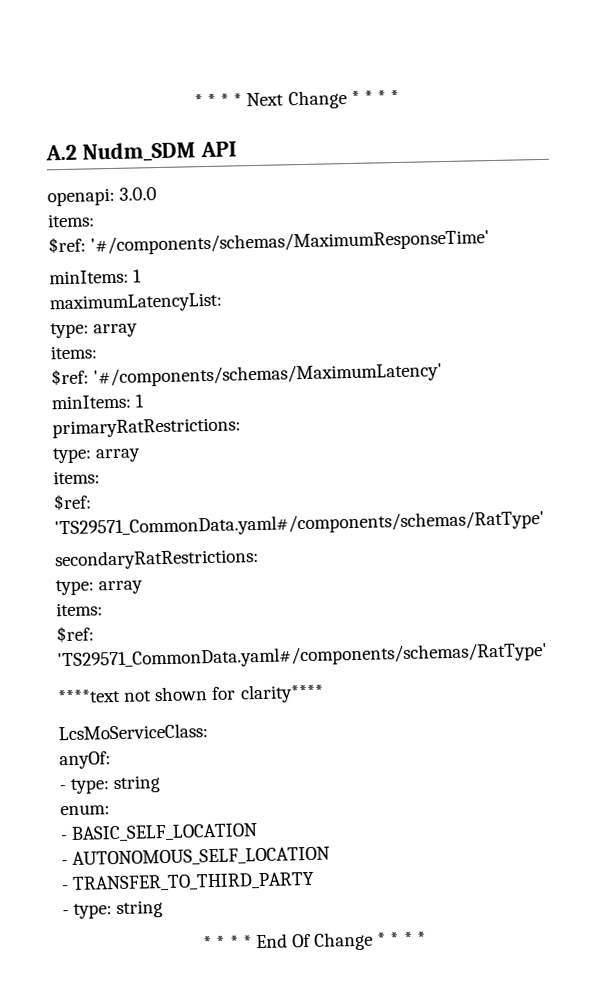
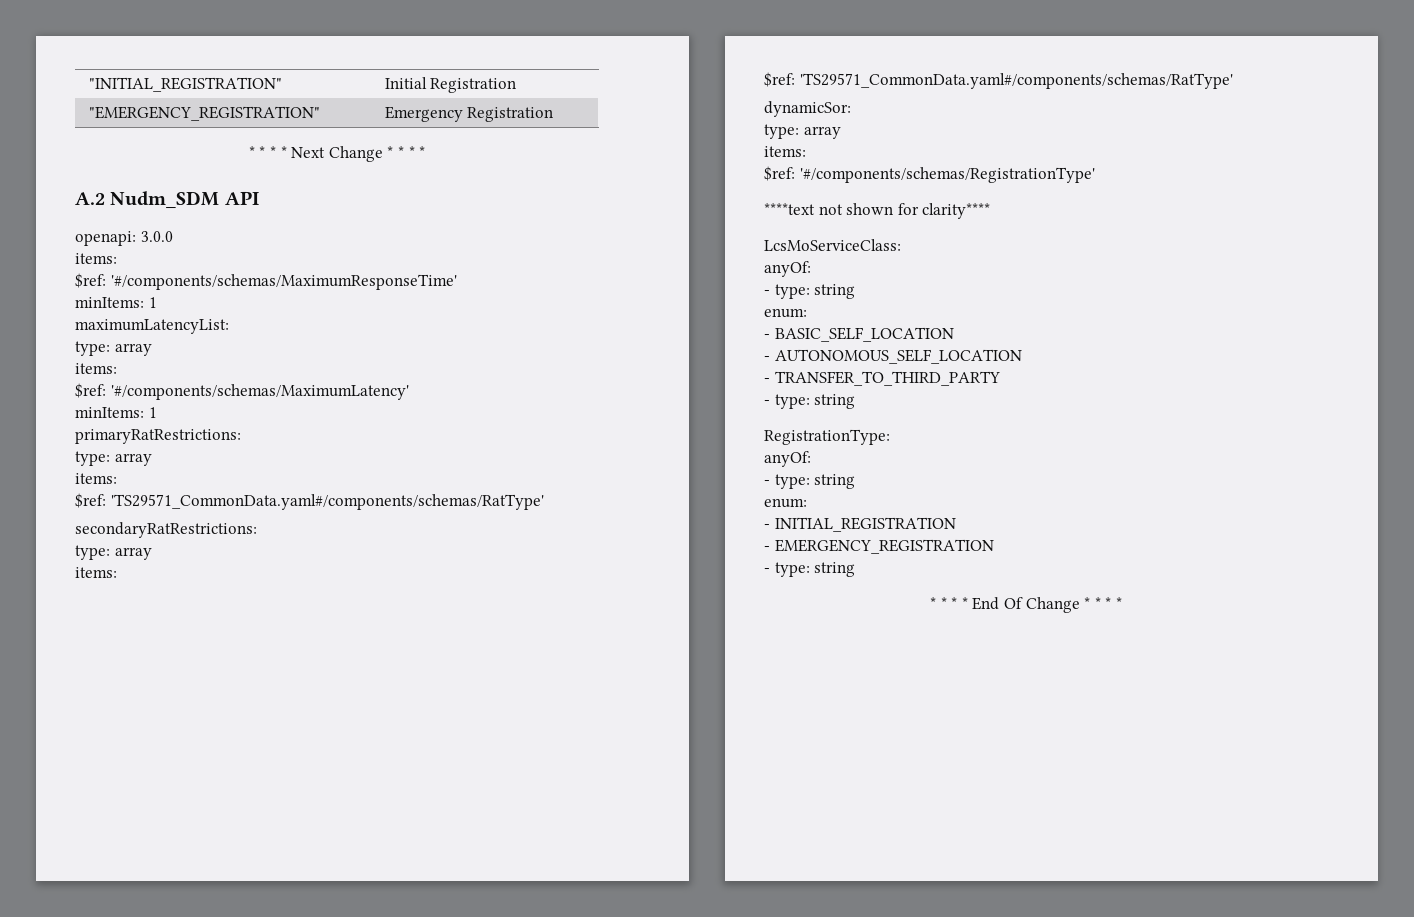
+ "INITIAL_REGISTRATION" | Initial Registration
+ "EMERGENCY_REGISTRATION" | Emergency Registration
+ dynamicSor:
+ type: array
+ items:
+ $ref: '#/components/schemas/RegistrationType'
+ RegistrationType:
+ anyOf:
+ - type: string
+ enum:
+ - INITIAL_REGISTRATION
+ - EMERGENCY_REGISTRATION
+ - type: string

